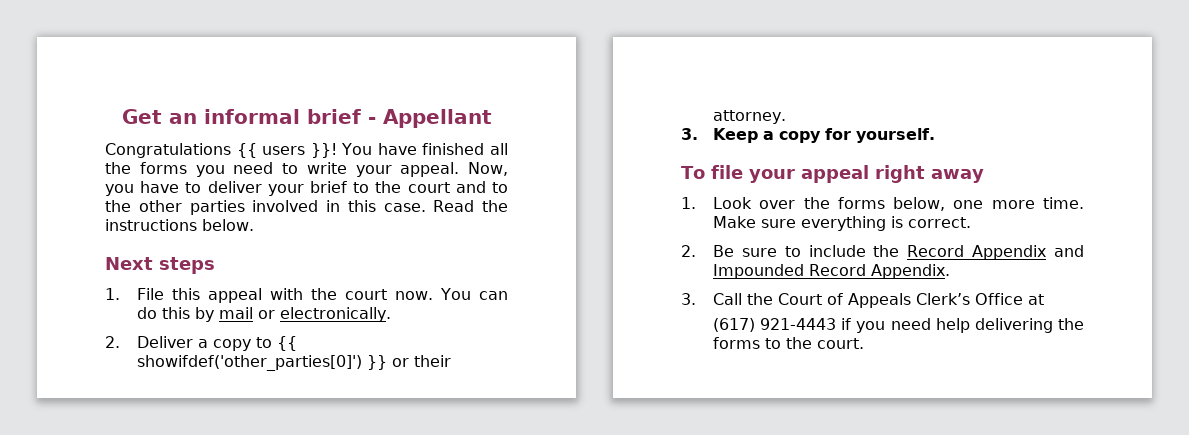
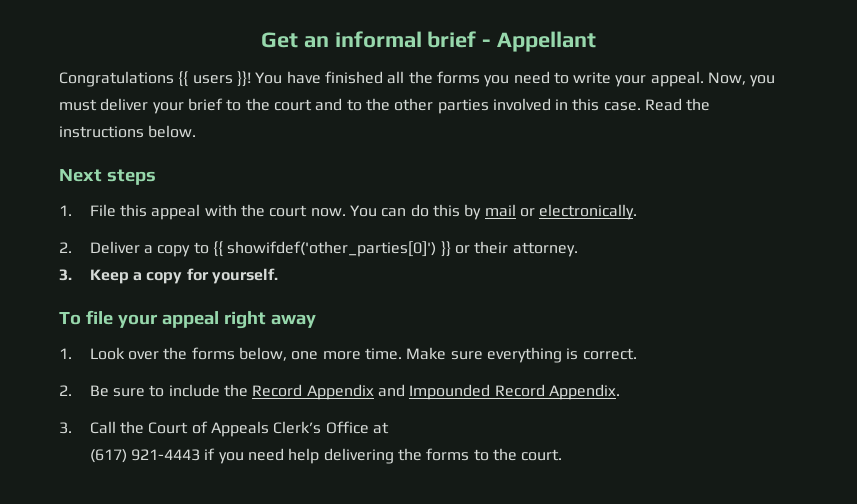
- Now, you have to deliver your brief to the court and to the other parties involved in this case.
+ Now, you must deliver your brief to the court and to the other parties involved in this case.

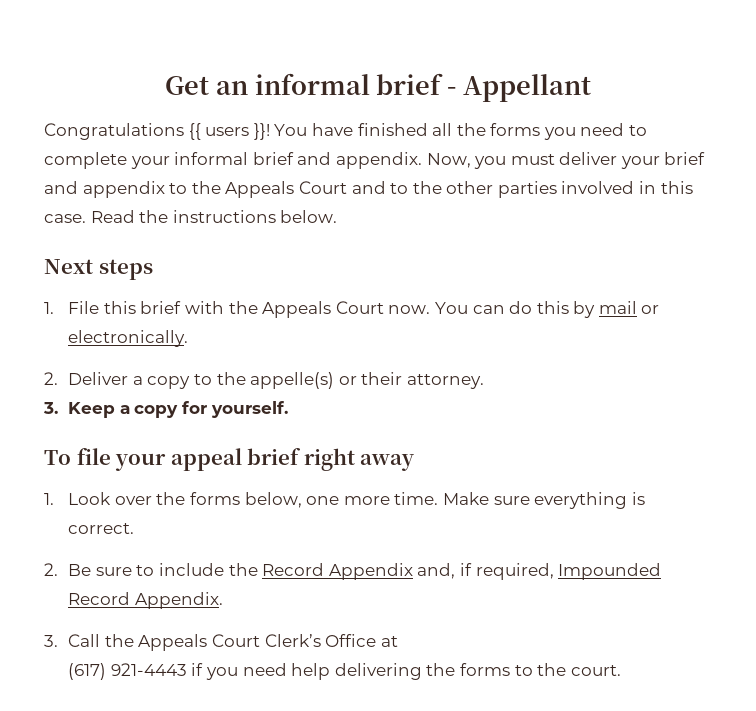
- You have finished all the forms you need to write your appeal.
+ You have finished all the forms you need to complete your informal brief and appendix.
- Now, you must deliver your brief to the court and to the other parties involved in this case.
+ Now, you must deliver your brief and appendix to the Appeals Court and to the other parties involved in this case.
- 1. File this appeal with the court now.
+ 1. File this brief with the Appeals Court now.
- 2. Deliver a copy to {{ showifdef('other_parties[0]') }} or their attorney.
+ 2. Deliver a copy to the appelle(s) or their attorney.
- To file your appeal right away
+ To file your appeal brief right away
- 2. Be sure to include the Record Appendix and Impounded Record Appendix.
+ 2. Be sure to include the Record Appendix and, if required, Impounded Record Appendix.
- 3. Call the Court of Appeals Clerk’s Office at
+ 3. Call the Appeals Court Clerk’s Office at

